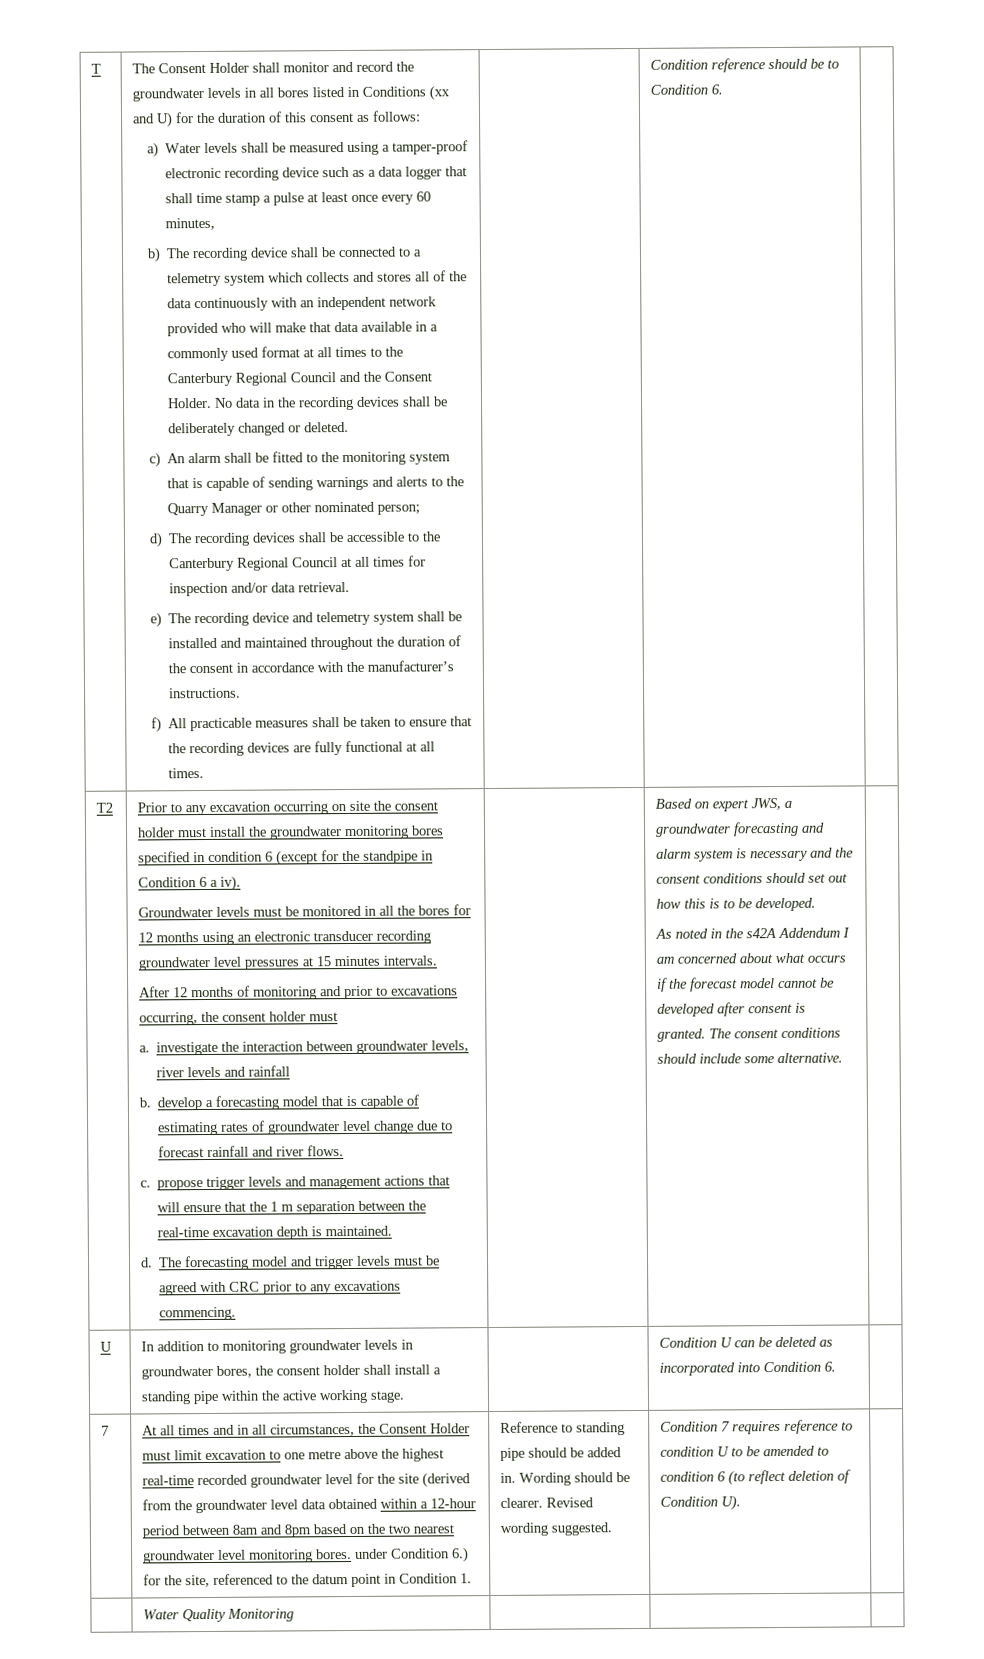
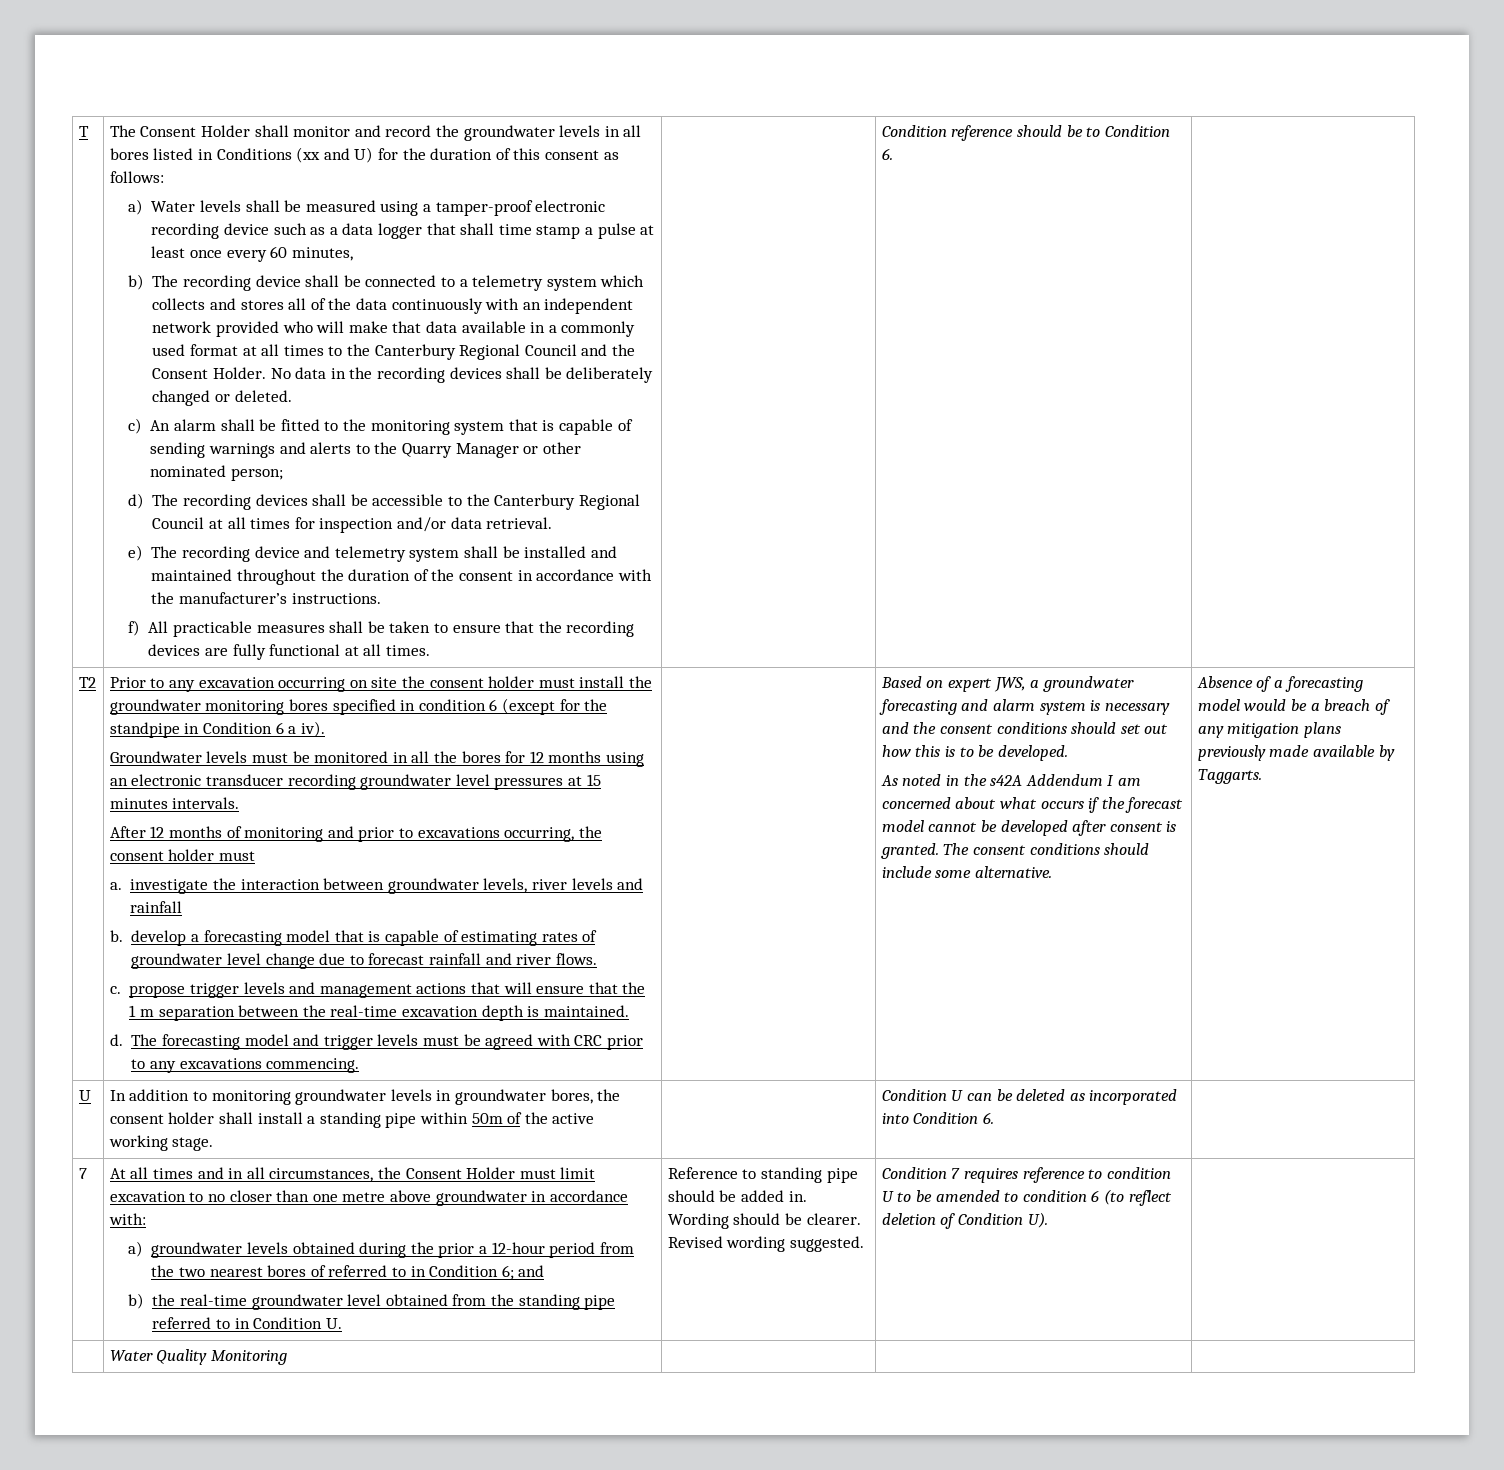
+ Absence of a forecasting model would be a breach of any mitigation plans previously made available by Taggarts.
- U | In addition to monitoring groundwater levels in groundwater bores, the consent holder shall install a standing pipe within the active working stage. | | Condition U can be deleted as incorporated into Condition 6. |
+ U | In addition to monitoring groundwater levels in groundwater bores, the consent holder shall install a standing pipe within 50m of the active working stage. | | Condition U can be deleted as incorporated into Condition 6. |
- At all times and in all circumstances, the Consent Holder must limit excavation to one metre above the highest real-time recorded groundwater level for the site (derived from the groundwater level data obtained within a 12-hour period between 8am and 8pm based on the two nearest groundwater level monitoring bores. under Condition 6.) for the site, referenced to the datum point in Condition 1.
+ At all times and in all circumstances, the Consent Holder must limit excavation to no closer than one metre above groundwater in accordance with:
+ a) groundwater levels obtained during the prior a 12-hour period from the two nearest bores of referred to in Condition 6; and
+ b) the real-time groundwater level obtained from the standing pipe referred to in Condition U.

